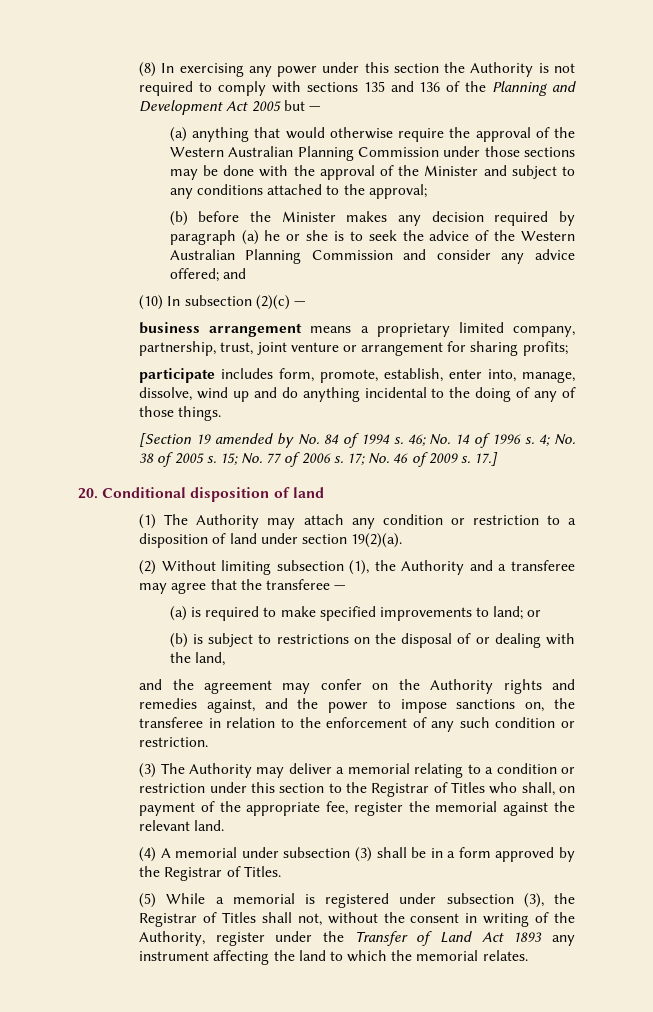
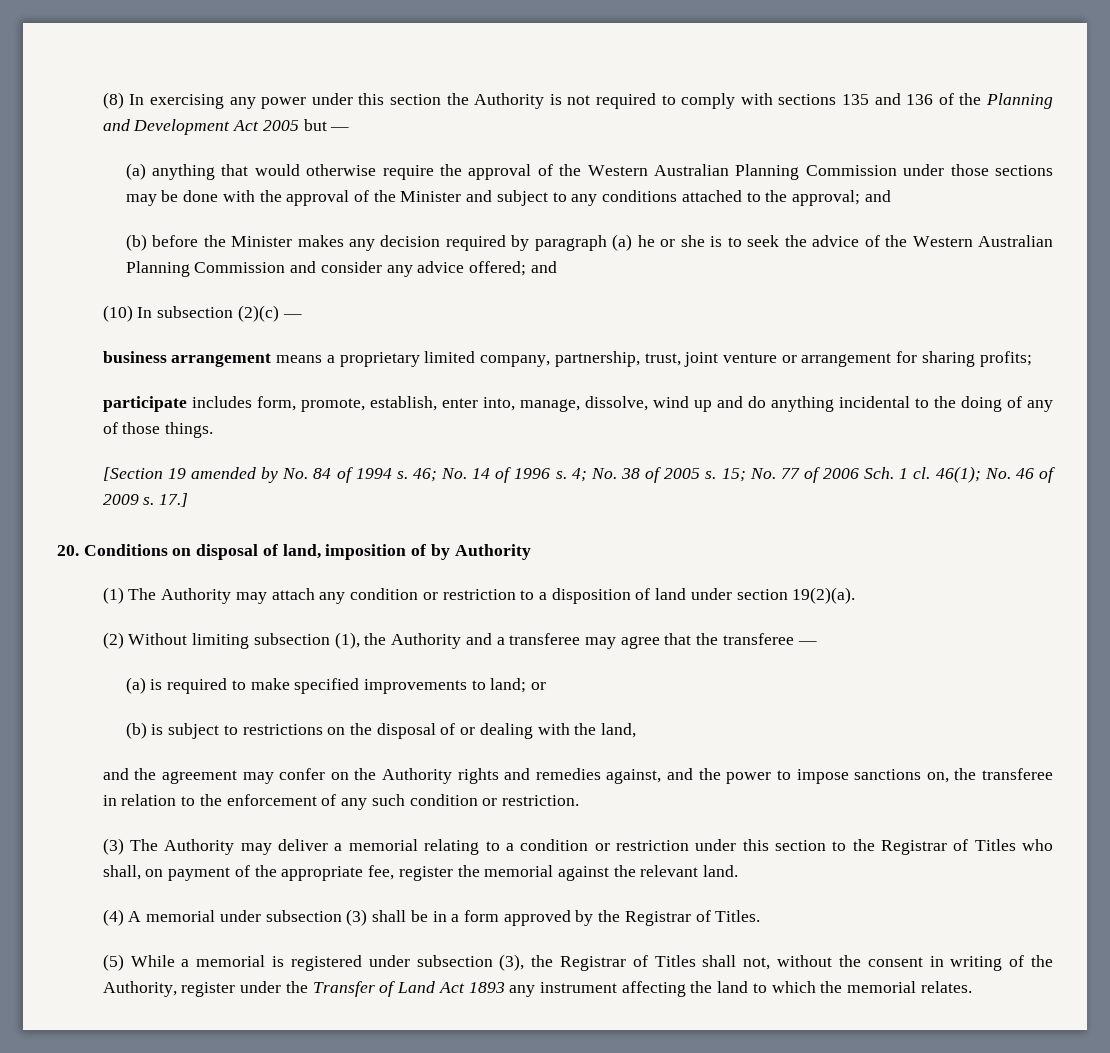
- (a) anything that would otherwise require the approval of the Western Australian Planning Commission under those sections may be done with the approval of the Minister and subject to any conditions attached to the approval;
+ (a) anything that would otherwise require the approval of the Western Australian Planning Commission under those sections may be done with the approval of the Minister and subject to any conditions attached to the approval; and
- 15; No. 77 of 2006 s. 17; No. 46 of 2009 s.
+ 15; No. 77 of 2006 Sch. 1 cl. 46(1); No. 46 of 2009 s.
- 20. Conditional disposition of land
+ 20. Conditions on disposal of land, imposition of by Authority

